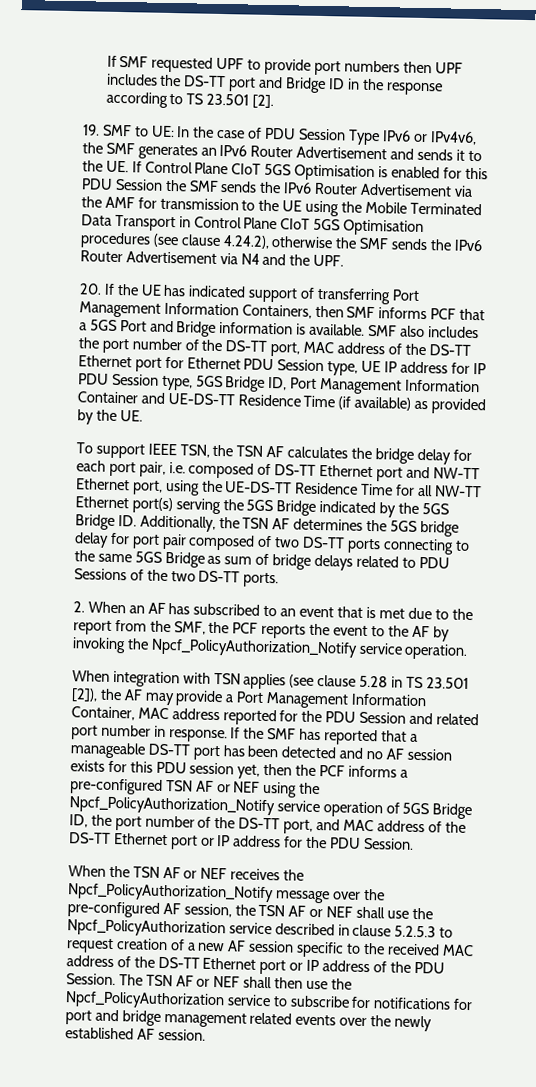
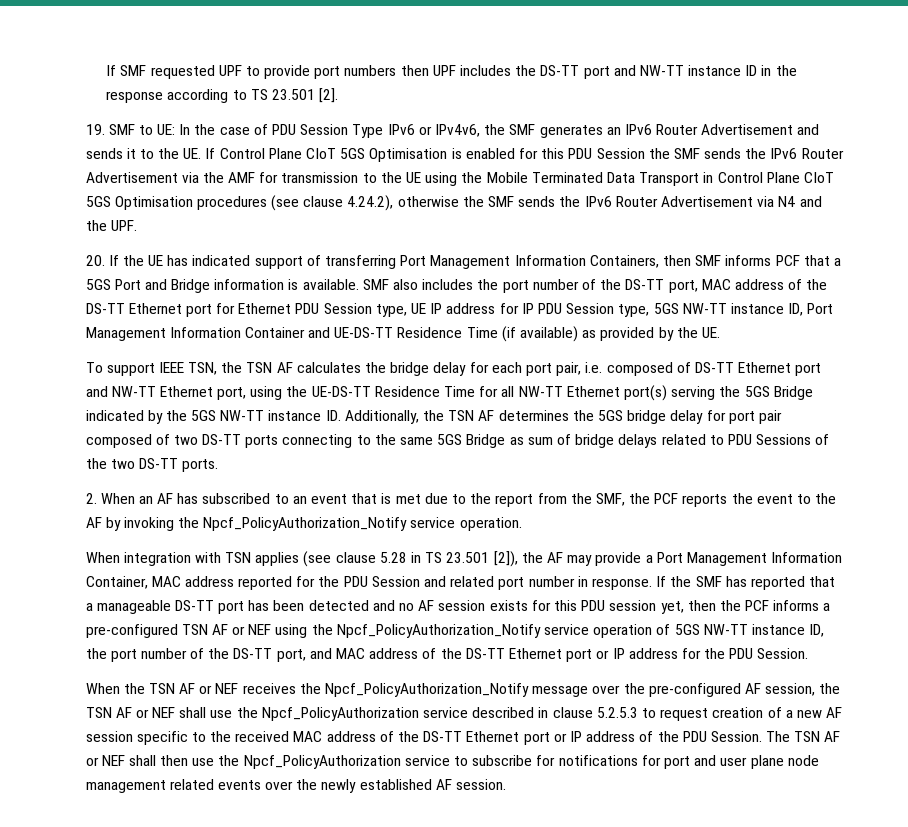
- If SMF requested UPF to provide port numbers then UPF includes the DS-TT port and Bridge ID in the response according to TS 23.501 [2].
+ If SMF requested UPF to provide port numbers then UPF includes the DS-TT port and NW-TT instance ID in the response according to TS 23.501 [2].
- SMF also includes the port number of the DS-TT port, MAC address of the DS-TT Ethernet port for Ethernet PDU Session type, UE IP address for IP PDU Session type, 5GS Bridge ID, Port Management Information Container and UE-DS-TT Residence Time (if available) as provided by the UE.
+ SMF also includes the port number of the DS-TT port, MAC address of the DS-TT Ethernet port for Ethernet PDU Session type, UE IP address for IP PDU Session type, 5GS NW-TT instance ID, Port Management Information Container and UE-DS-TT Residence Time (if available) as provided by the UE.
- To support IEEE TSN, the TSN AF calculates the bridge delay for each port pair, i.e. composed of DS-TT Ethernet port and NW-TT Ethernet port, using the UE-DS-TT Residence Time for all NW-TT Ethernet port(s) serving the 5GS Bridge indicated by the 5GS Bridge ID. Additionally, the TSN AF determines the 5GS bridge delay for port pair composed of two DS-TT ports connecting to the same 5GS Bridge as sum of bridge delays related to PDU Sessions of the two DS-TT ports.
+ To support IEEE TSN, the TSN AF calculates the bridge delay for each port pair, i.e. composed of DS-TT Ethernet port and NW-TT Ethernet port, using the UE-DS-TT Residence Time for all NW-TT Ethernet port(s) serving the 5GS Bridge indicated by the 5GS NW-TT instance ID. Additionally, the TSN AF determines the 5GS bridge delay for port pair composed of two DS-TT ports connecting to the same 5GS Bridge as sum of bridge delays related to PDU Sessions of the two DS-TT ports.
- If the SMF has reported that a manageable DS-TT port has been detected and no AF session exists for this PDU session yet, then the PCF informs a pre-configured TSN AF or NEF using the Npcf_PolicyAuthorization_Notify service operation of 5GS Bridge ID, the port number of the DS-TT port, and MAC address of the DS-TT Ethernet port or IP address for the PDU Session.
+ If the SMF has reported that a manageable DS-TT port has been detected and no AF session exists for this PDU session yet, then the PCF informs a pre-configured TSN AF or NEF using the Npcf_PolicyAuthorization_Notify service operation of 5GS NW-TT instance ID, the port number of the DS-TT port, and MAC address of the DS-TT Ethernet port or IP address for the PDU Session.
- The TSN AF or NEF shall then use the Npcf_PolicyAuthorization service to subscribe for notifications for port and bridge management related events over the newly established AF session.
+ The TSN AF or NEF shall then use the Npcf_PolicyAuthorization service to subscribe for notifications for port and user plane node management related events over the newly established AF session.

